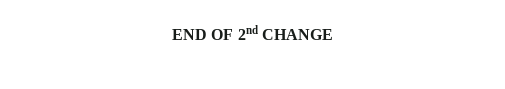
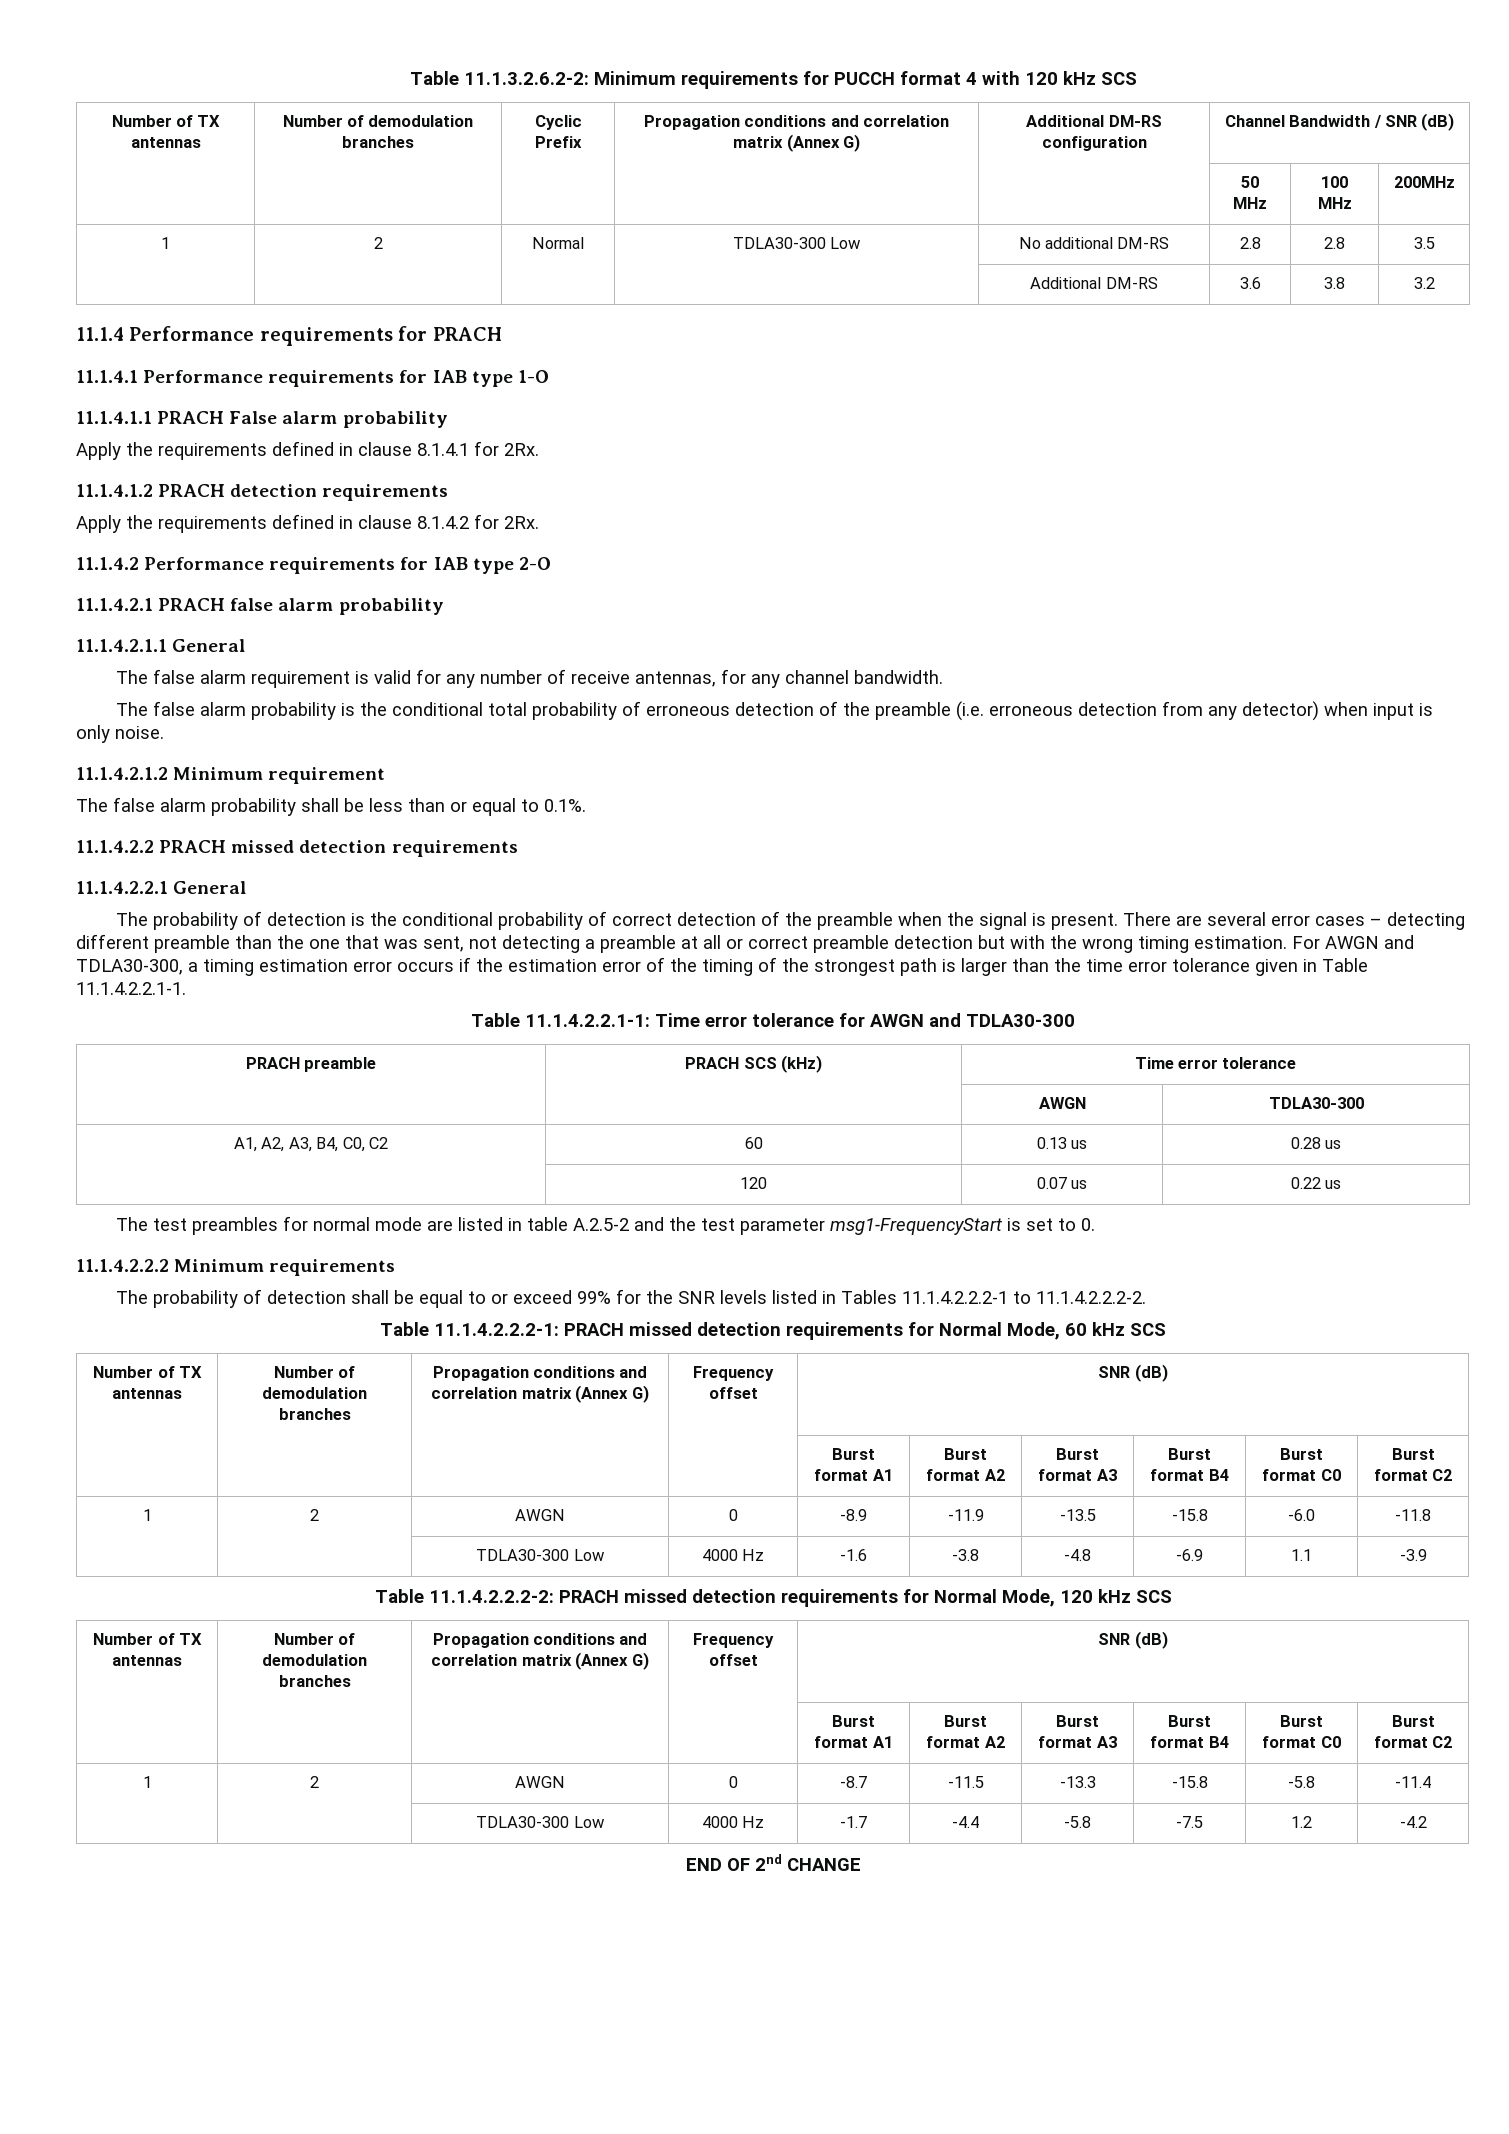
+ Table 11.1.3.2.6.2-2: Minimum requirements for PUCCH format 4 with 120 kHz SCS
+ Number of TX antennas | Number of demodulation branches | Cyclic Prefix | Propagation conditions and correlation matrix (Annex G) | Additional DM-RS configuration | Channel Bandwidth / SNR (dB)
+ | | | | | 50 MHz | 100 MHz | 200MHz
+ 1 | 2 | Normal | TDLA30-300 Low | No additional DM-RS | 2.8 | 2.8 | 3.5
+ | | | | Additional DM-RS | 3.6 | 3.8 | 3.2
+ 11.1.4 Performance requirements for PRACH
+ 11.1.4.1 Performance requirements for IAB type 1-O
+ 11.1.4.1.1 PRACH False alarm probability
+ Apply the requirements defined in clause 8.1.4.1 for 2Rx.
+ 11.1.4.1.2 PRACH detection requirements
+ Apply the requirements defined in clause 8.1.4.2 for 2Rx.
+ 11.1.4.2 Performance requirements for IAB type 2-O
+ 11.1.4.2.1 PRACH false alarm probability
+ 11.1.4.2.1.1 General
+ The false alarm requirement is valid for any number of receive antennas, for any channel bandwidth.
+ The false alarm probability is the conditional total probability of erroneous detection of the preamble (i.e. erroneous detection from any detector) when input is only noise.
+ 11.1.4.2.1.2 Minimum requirement
+ The false alarm probability shall be less than or equal to 0.1%.
+ 11.1.4.2.2 PRACH missed detection requirements
+ 11.1.4.2.2.1 General
+ The probability of detection is the conditional probability of correct detection of the preamble when the signal is present. There are several error cases – detecting different preamble than the one that was sent, not detecting a preamble at all or correct preamble detection but with the wrong timing estimation. For AWGN and TDLA30-300, a timing estimation error occurs if the estimation error of the timing of the strongest path is larger than the time error tolerance given in Table 11.1.4.2.2.1-1.
+ Table 11.1.4.2.2.1-1: Time error tolerance for AWGN and TDLA30-300
+ PRACH preamble | PRACH SCS (kHz) | Time error tolerance
+ | | AWGN | TDLA30-300
+ A1, A2, A3, B4, C0, C2 | 60 | 0.13 us | 0.28 us
+ | 120 | 0.07 us | 0.22 us
+ The test preambles for normal mode are listed in table A.2.5-2 and the test parameter msg1-FrequencyStart is set to 0.
+ 11.1.4.2.2.2 Minimum requirements
+ The probability of detection shall be equal to or exceed 99% for the SNR levels listed in Tables 11.1.4.2.2.2-1 to 11.1.4.2.2.2-2.
+ Table 11.1.4.2.2.2-1: PRACH missed detection requirements for Normal Mode, 60 kHz SCS
+ Number of TX antennas | Number of demodulation branches | Propagation conditions and correlation matrix (Annex G) | Frequency offset | SNR (dB)
+ | | | | Burst format A1 | Burst format A2 | Burst format A3 | Burst format B4 | Burst format C0 | Burst format C2
+ 1 | 2 | AWGN | 0 | -8.9 | -11.9 | -13.5 | -15.8 | -6.0 | -11.8
+ | | TDLA30-300 Low | 4000 Hz | -1.6 | -3.8 | -4.8 | -6.9 | 1.1 | -3.9
+ Table 11.1.4.2.2.2-2: PRACH missed detection requirements for Normal Mode, 120 kHz SCS
+ Number of TX antennas | Number of demodulation branches | Propagation conditions and correlation matrix (Annex G) | Frequency offset | SNR (dB)
+ | | | | Burst format A1 | Burst format A2 | Burst format A3 | Burst format B4 | Burst format C0 | Burst format C2
+ 1 | 2 | AWGN | 0 | -8.7 | -11.5 | -13.3 | -15.8 | -5.8 | -11.4
+ | | TDLA30-300 Low | 4000 Hz | -1.7 | -4.4 | -5.8 | -7.5 | 1.2 | -4.2

